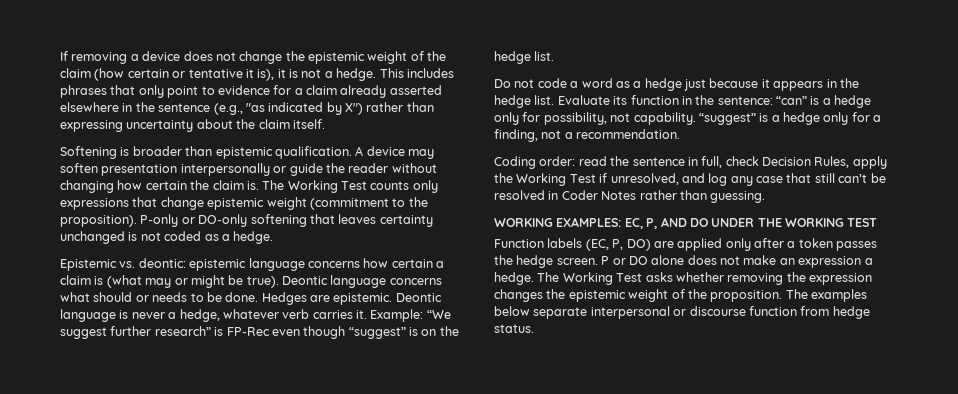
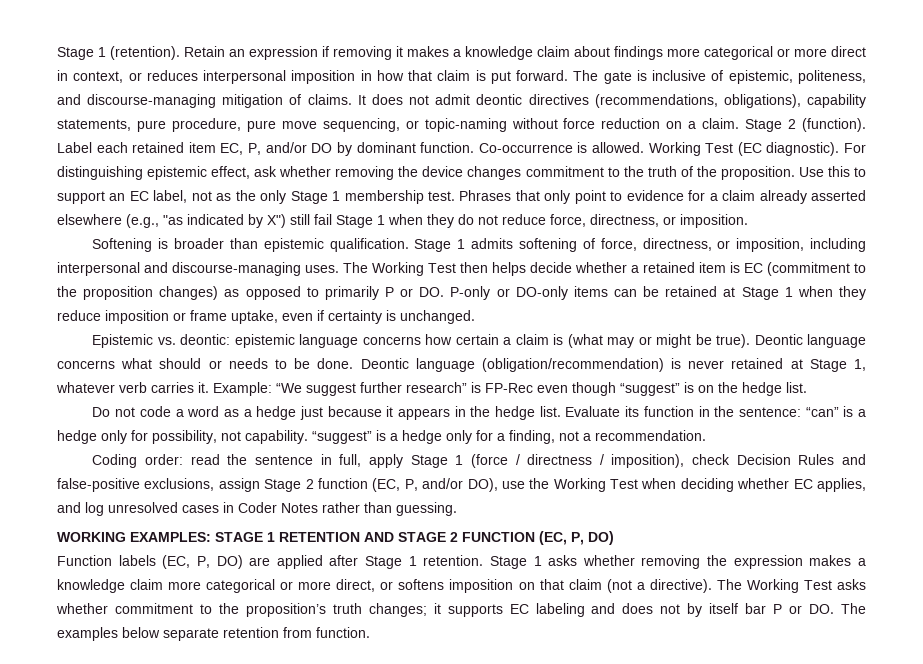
- If removing a device does not change the epistemic weight of the claim (how certain or tentative it is), it is not a hedge. This includes phrases that only point to evidence for a claim already asserted elsewhere in the sentence (e.g., "as indicated by X") rather than expressing uncertainty about the claim itself.
+ Stage 1 (retention). Retain an expression if removing it makes a knowledge claim about findings more categorical or more direct in context, or reduces interpersonal imposition in how that claim is put forward. The gate is inclusive of epistemic, politeness, and discourse-managing mitigation of claims. It does not admit deontic directives (recommendations, obligations), capability statements, pure procedure, pure move sequencing, or topic-naming without force reduction on a claim. Stage 2 (function). Label each retained item EC, P, and/or DO by dominant function. Co-occurrence is allowed. Working Test (EC diagnostic). For distinguishing epistemic effect, ask whether removing the device changes commitment to the truth of the proposition. Use this to support an EC label, not as the only Stage 1 membership test. Phrases that only point to evidence for a claim already asserted elsewhere (e.g., "as indicated by X") still fail Stage 1 when they do not reduce force, directness, or imposition.
- A device may soften presentation interpersonally or guide the reader without changing how certain the claim is. The Working Test counts only expressions that change epistemic weight (commitment to the proposition). P-only or DO-only softening that leaves certainty unchanged is not coded as a hedge.
+ Stage 1 admits softening of force, directness, or imposition, including interpersonal and discourse-managing uses. The Working Test then helps decide whether a retained item is EC (commitment to the proposition changes) as opposed to primarily P or DO. P-only or DO-only items can be retained at Stage 1 when they reduce imposition or frame uptake, even if certainty is unchanged.
- Hedges are epistemic. Deontic language is never a hedge, whatever verb carries it.
+ Deontic language (obligation/recommendation) is never retained at Stage 1, whatever verb carries it.
- Coding order: read the sentence in full, check Decision Rules, apply the Working Test if unresolved, and log any case that still can’t be resolved in Coder Notes rather than guessing.
+ Coding order: read the sentence in full, apply Stage 1 (force / directness / imposition), check Decision Rules and false-positive exclusions, assign Stage 2 function (EC, P, and/or DO), use the Working Test when deciding whether EC applies, and log unresolved cases in Coder Notes rather than guessing.
- WORKING EXAMPLES: EC, P, AND DO UNDER THE WORKING TEST
+ WORKING EXAMPLES: STAGE 1 RETENTION AND STAGE 2 FUNCTION (EC, P, DO)
- Function labels (EC, P, DO) are applied only after a token passes the hedge screen. P or DO alone does not make an expression a hedge.
+ Function labels (EC, P, DO) are applied after Stage 1 retention. Stage 1 asks whether removing the expression makes a knowledge claim more categorical or more direct, or softens imposition on that claim (not a directive).
- The Working Test asks whether removing the expression changes the epistemic weight of the proposition. The examples below separate interpersonal or discourse function from hedge status.
+ The Working Test asks whether commitment to the proposition’s truth changes; it supports EC labeling and does not by itself bar P or DO. The examples below separate retention from function.

